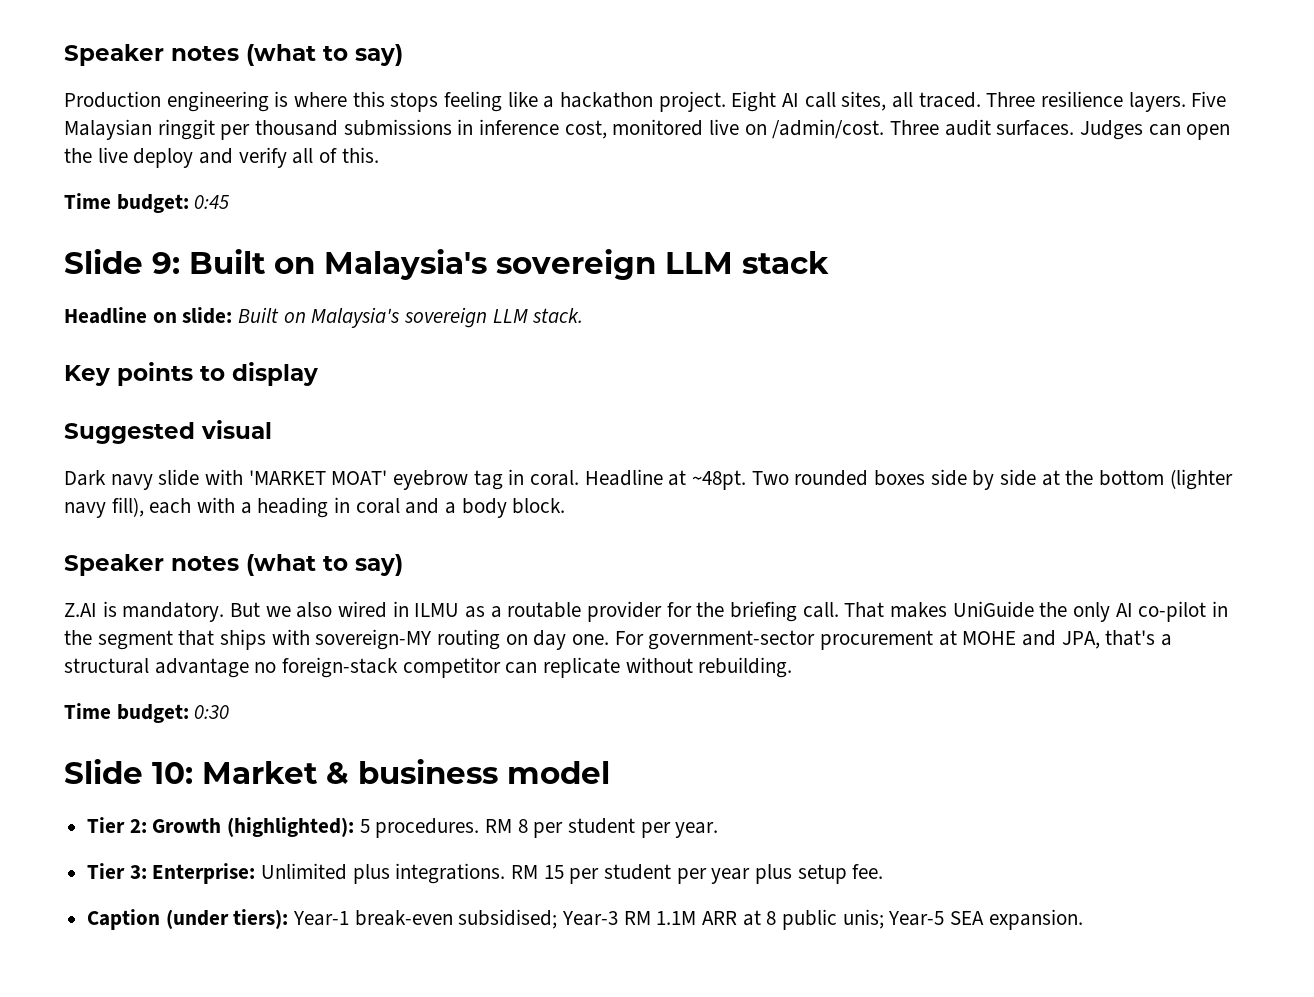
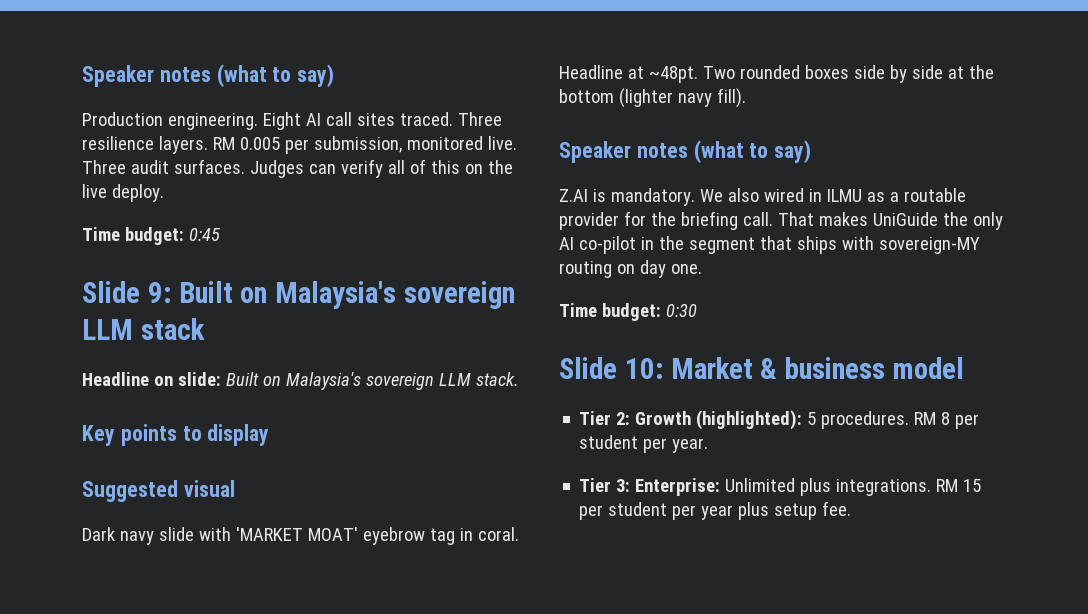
- Production engineering is where this stops feeling like a hackathon project.
+ Production engineering.
- Eight AI call sites, all traced.
+ Eight AI call sites traced.
- Five Malaysian ringgit per thousand submissions in inference cost, monitored live on /admin/cost.
+ RM 0.005 per submission, monitored live.
- Judges can open the live deploy and verify all of this.
+ Judges can verify all of this on the live deploy.
- Two rounded boxes side by side at the bottom (lighter navy fill), each with a heading in coral and a body block.
+ Two rounded boxes side by side at the bottom (lighter navy fill).
- But we also wired in ILMU as a routable provider for the briefing call.
+ We also wired in ILMU as a routable provider for the briefing call.
- For government-sector procurement at MOHE and JPA, that's a structural advantage no foreign-stack competitor can replicate without rebuilding.
- Caption (under tiers): Year-1 break-even subsidised; Year-3 RM 1.1M ARR at 8 public unis; Year-5 SEA expansion.

